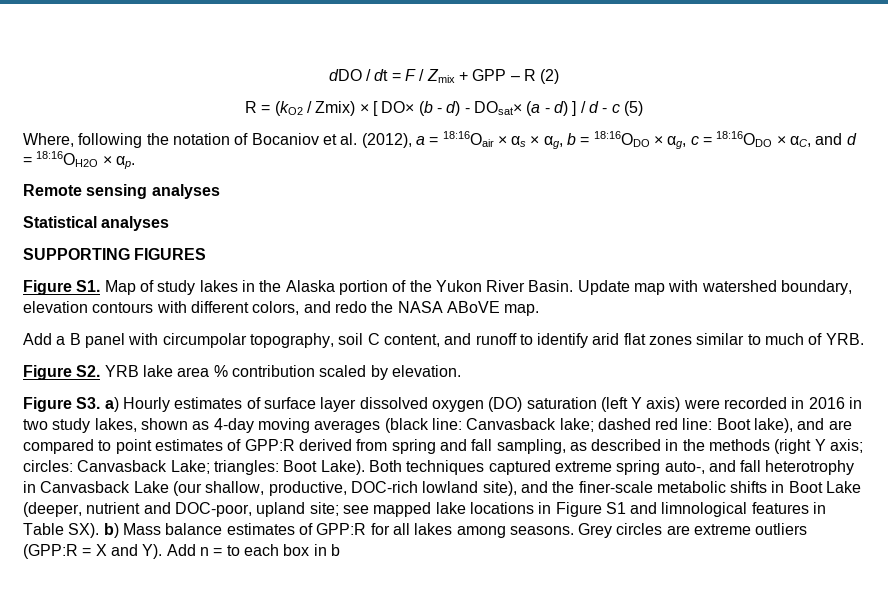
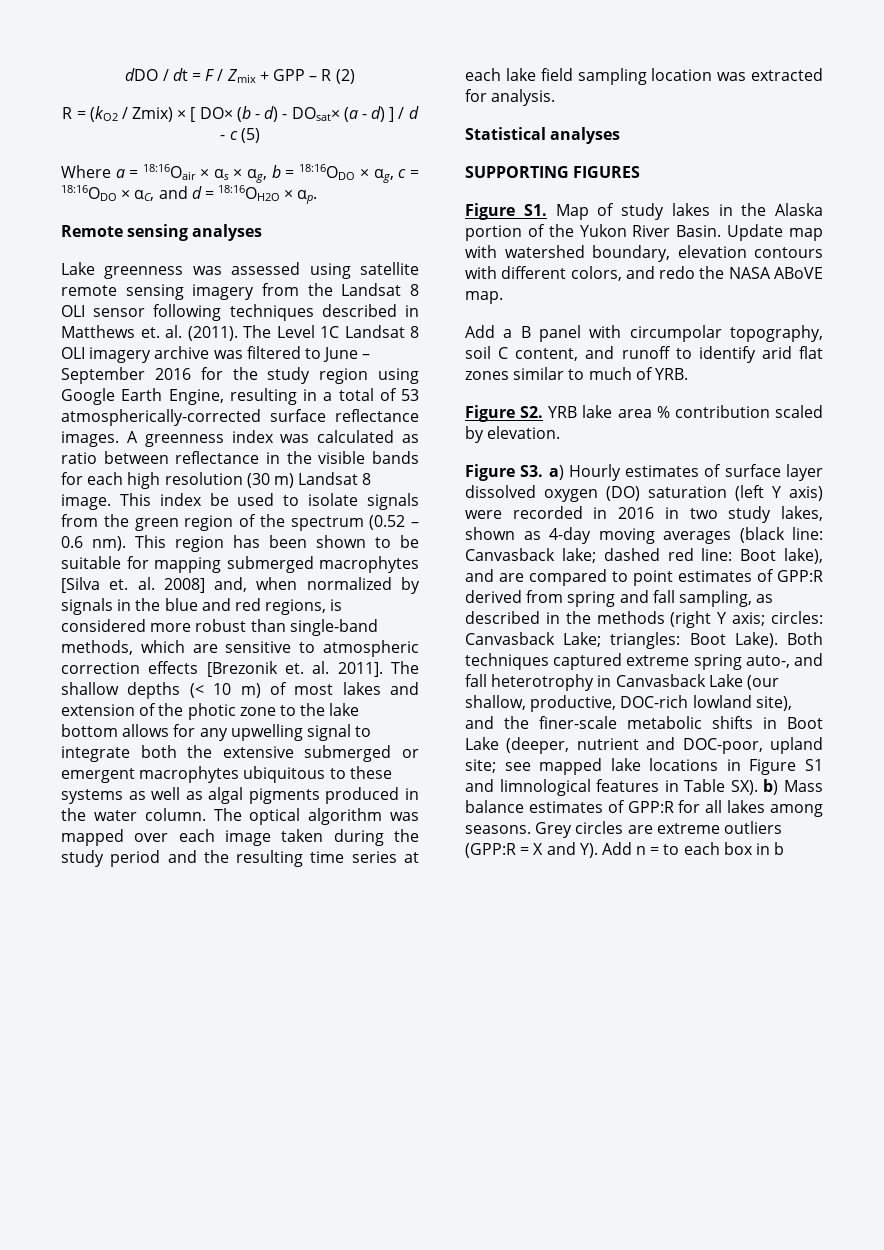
- Where, following the notation of Bocaniov et al. (2012), a = 18:16Oair × αs × αg, b = 18:16ODO × αg, c = 18:16ODO × αC, and d = 18:16OH2O × αp.
+ Where a = 18:16Oair × αs × αg, b = 18:16ODO × αg, c = 18:16ODO × αC, and d = 18:16OH2O × αp.
+ Lake greenness was assessed using satellite remote sensing imagery from the Landsat 8 OLI sensor following techniques described in Matthews et. al. (2011). The Level 1C Landsat 8 OLI imagery archive was filtered to June – September 2016 for the study region using Google Earth Engine, resulting in a total of 53 atmospherically-corrected surface reflectance images. A greenness index was calculated as ratio between reflectance in the visible bands for each high resolution (30 m) Landsat 8 image. This index be used to isolate signals from the green region of the spectrum (0.52 – 0.6 nm). This region has been shown to be suitable for mapping submerged macrophytes [Silva et. al. 2008] and, when normalized by signals in the blue and red regions, is considered more robust than single-band methods, which are sensitive to atmospheric correction effects [Brezonik et. al. 2011]. The shallow depths (< 10 m) of most lakes and extension of the photic zone to the lake bottom allows for any upwelling signal to integrate both the extensive submerged or emergent macrophytes ubiquitous to these systems as well as algal pigments produced in the water column. The optical algorithm was mapped over each image taken during the study period and the resulting time series at each lake field sampling location was extracted for analysis.

